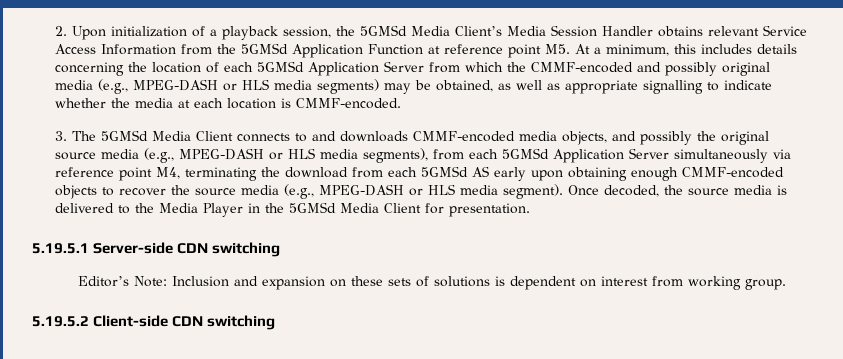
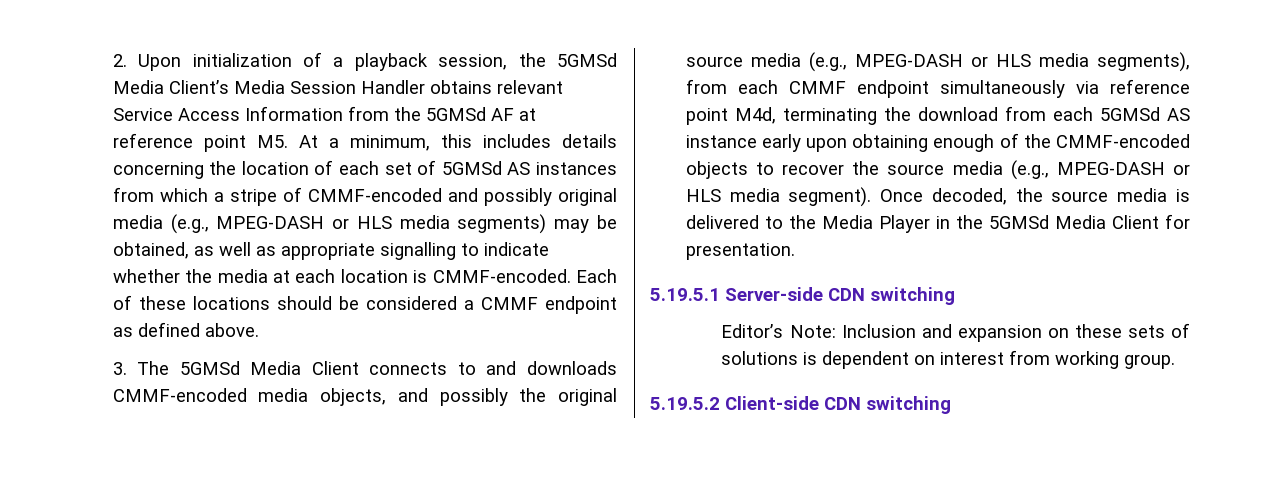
- 2. Upon initialization of a playback session, the 5GMSd Media Client’s Media Session Handler obtains relevant Service Access Information from the 5GMSd Application Function at reference point M5. At a minimum, this includes details concerning the location of each 5GMSd Application Server from which the CMMF-encoded and possibly original media (e.g., MPEG-DASH or HLS media segments) may be obtained, as well as appropriate signalling to indicate whether the media at each location is CMMF-encoded.
+ 2. Upon initialization of a playback session, the 5GMSd Media Client’s Media Session Handler obtains relevant Service Access Information from the 5GMSd AF at reference point M5. At a minimum, this includes details concerning the location of each set of 5GMSd AS instances from which a stripe of CMMF-encoded and possibly original media (e.g., MPEG-DASH or HLS media segments) may be obtained, as well as appropriate signalling to indicate whether the media at each location is CMMF-encoded. Each of these locations should be considered a CMMF endpoint as defined above.
- 3. The 5GMSd Media Client connects to and downloads CMMF-encoded media objects, and possibly the original source media (e.g., MPEG-DASH or HLS media segments), from each 5GMSd Application Server simultaneously via reference point M4, terminating the download from each 5GMSd AS early upon obtaining enough CMMF-encoded objects to recover the source media (e.g., MPEG-DASH or HLS media segment).
+ 3. The 5GMSd Media Client connects to and downloads CMMF-encoded media objects, and possibly the original source media (e.g., MPEG-DASH or HLS media segments), from each CMMF endpoint simultaneously via reference point M4d, terminating the download from each 5GMSd AS instance early upon obtaining enough of the CMMF-encoded objects to recover the source media (e.g., MPEG-DASH or HLS media segment).

